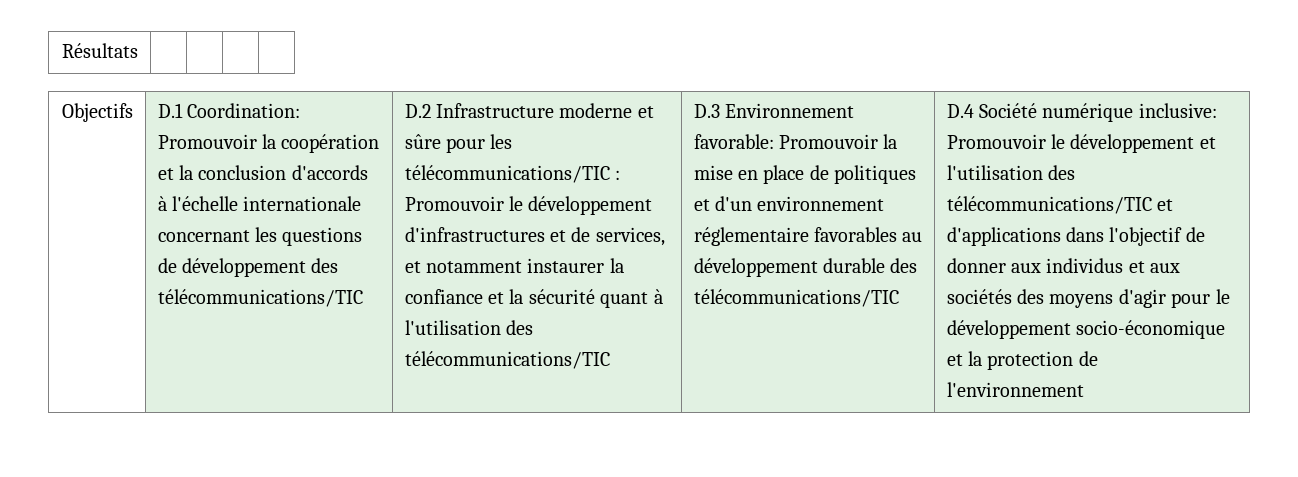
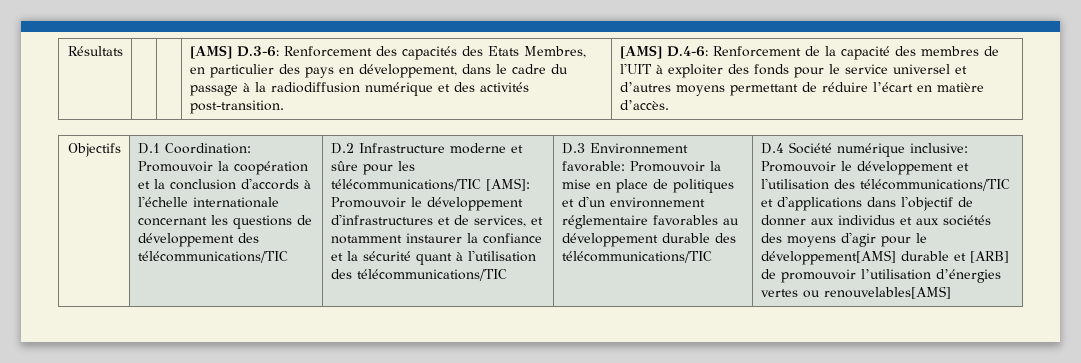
+ [AMS] D.3-6: Renforcement des capacités des Etats Membres, en particulier des pays en développement, dans le cadre du passage à la radiodiffusion numérique et des activités post-transition. | [AMS] D.4-6: Renforcement de la capacité des membres de l'UIT à exploiter des fonds pour le service universel et d’autres moyens permettant de réduire l’écart en matière d’accès.
- D.2 Infrastructure moderne et sûre pour les télécommunications/TIC : Promouvoir le développement d'infrastructures et de services, et notamment instaurer la confiance et la sécurité quant à l'utilisation des télécommunications/TIC
+ D.2 Infrastructure moderne et sûre pour les télécommunications/TIC [AMS]: Promouvoir le développement d'infrastructures et de services, et notamment instaurer la confiance et la sécurité quant à l'utilisation des télécommunications/TIC
- D.4 Société numérique inclusive: Promouvoir le développement et l'utilisation des télécommunications/TIC et d'applications dans l'objectif de donner aux individus et aux sociétés des moyens d'agir pour le développement socio-économique et la protection de l'environnement
+ D.4 Société numérique inclusive: Promouvoir le développement et l'utilisation des télécommunications/TIC et d'applications dans l'objectif de donner aux individus et aux sociétés des moyens d'agir pour le développement[AMS] durable et [ARB] de promouvoir l’utilisation d’énergies vertes ou renouvelables[AMS]

